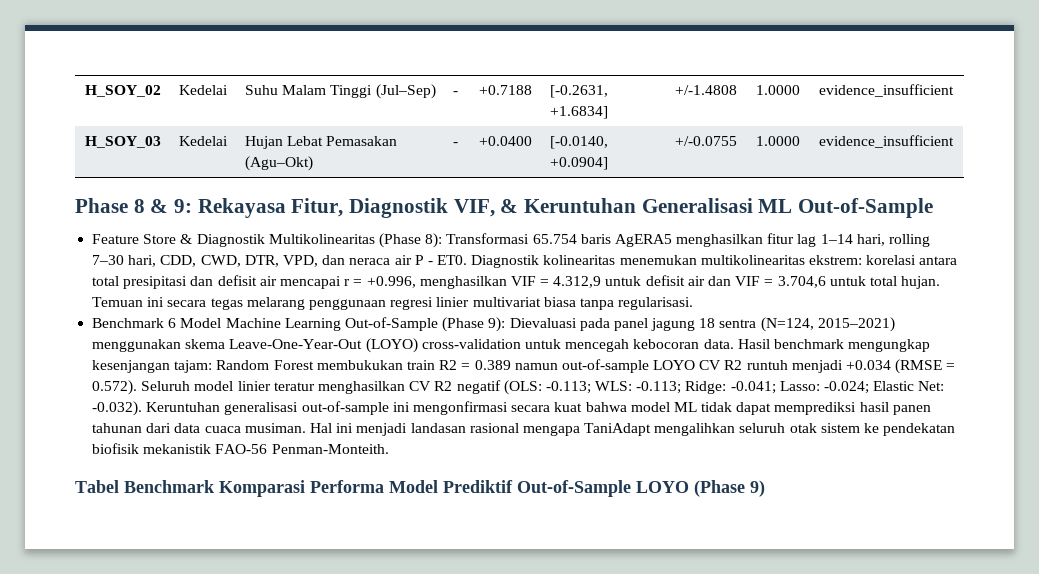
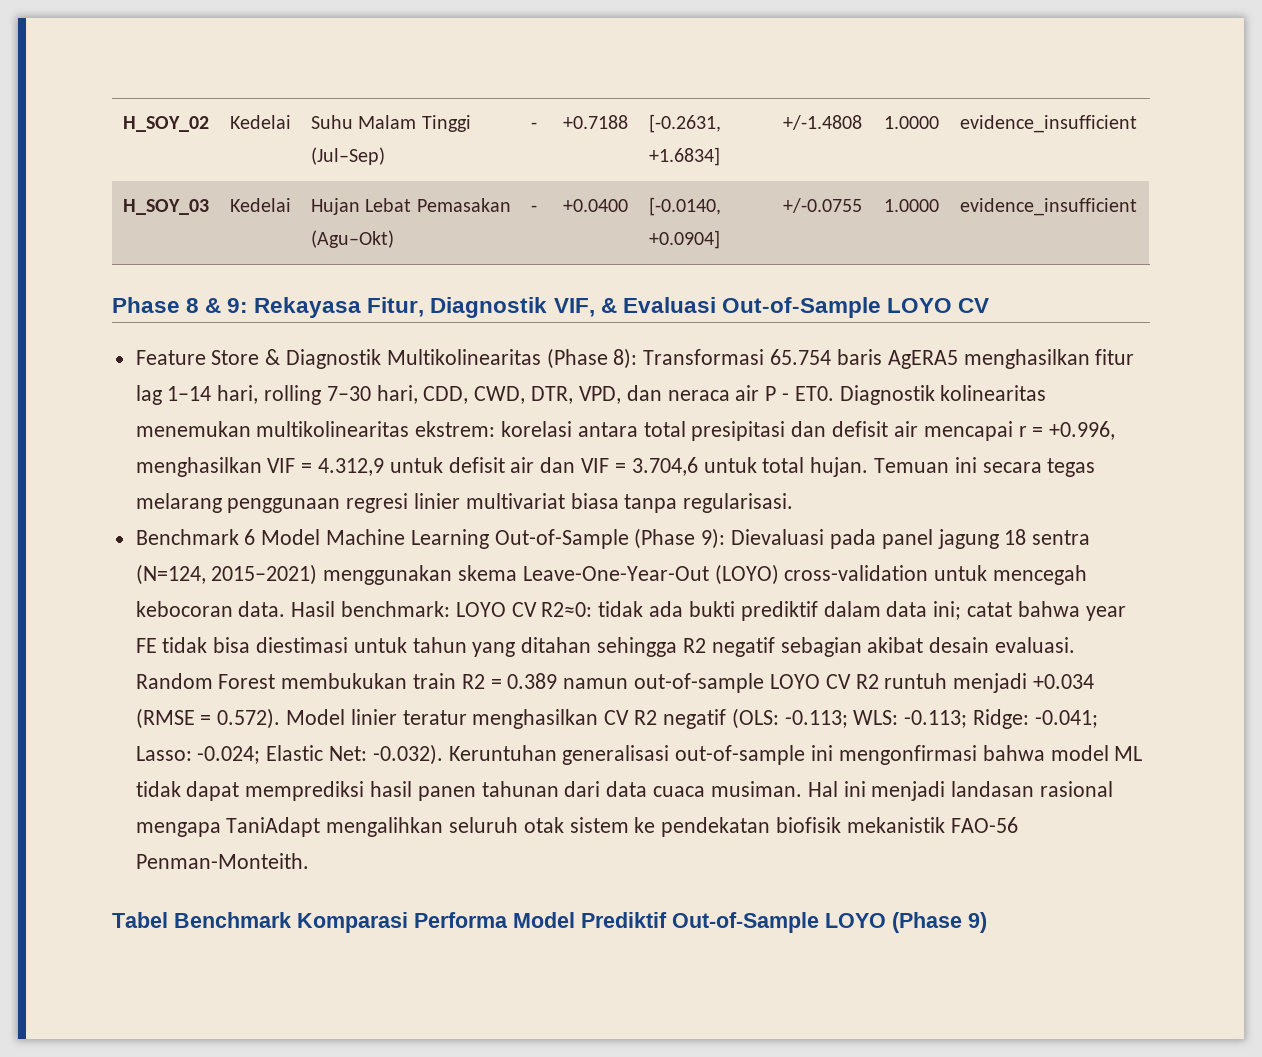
- Phase 8 & 9: Rekayasa Fitur, Diagnostik VIF, & Keruntuhan Generalisasi ML Out-of-Sample
+ Phase 8 & 9: Rekayasa Fitur, Diagnostik VIF, & Evaluasi Out-of-Sample LOYO CV
- Hasil benchmark mengungkap kesenjangan tajam: Random Forest membukukan train R2 = 0.389 namun out-of-sample LOYO CV R2 runtuh menjadi +0.034 (RMSE = 0.572). Seluruh model linier teratur menghasilkan CV R2 negatif (OLS: -0.113; WLS: -0.113; Ridge: -0.041; Lasso: -0.024; Elastic Net: -0.032). Keruntuhan generalisasi out-of-sample ini mengonfirmasi secara kuat bahwa model ML tidak dapat memprediksi hasil panen tahunan dari data cuaca musiman.
+ Hasil benchmark: LOYO CV R2≈0: tidak ada bukti prediktif dalam data ini; catat bahwa year FE tidak bisa diestimasi untuk tahun yang ditahan sehingga R2 negatif sebagian akibat desain evaluasi. Random Forest membukukan train R2 = 0.389 namun out-of-sample LOYO CV R2 runtuh menjadi +0.034 (RMSE = 0.572). Model linier teratur menghasilkan CV R2 negatif (OLS: -0.113; WLS: -0.113; Ridge: -0.041; Lasso: -0.024; Elastic Net: -0.032). Keruntuhan generalisasi out-of-sample ini mengonfirmasi bahwa model ML tidak dapat memprediksi hasil panen tahunan dari data cuaca musiman.

